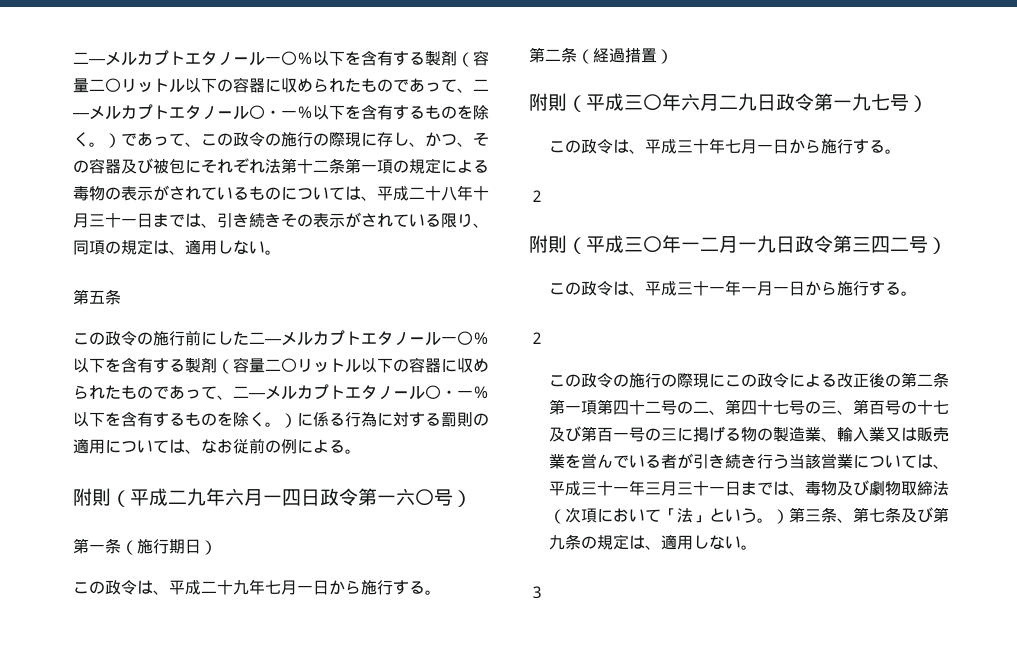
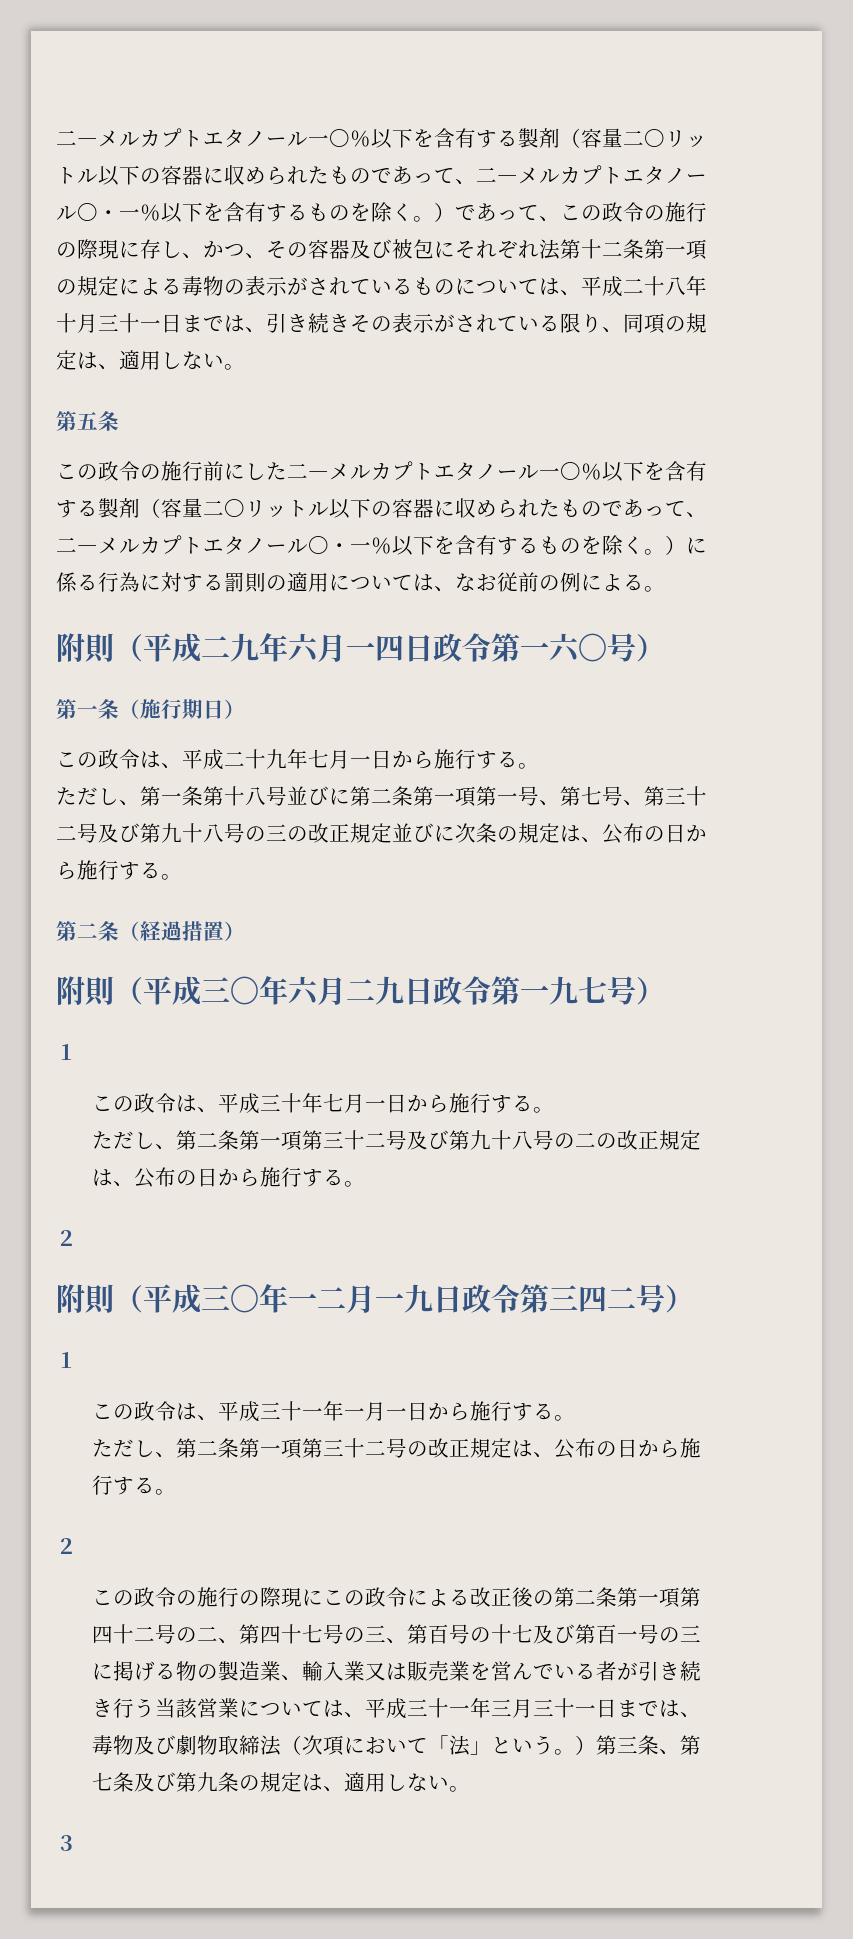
+ ただし、第一条第十八号並びに第二条第一項第一号、第七号、第三十二号及び第九十八号の三の改正規定並びに次条の規定は、公布の日から施行する。
  附則（平成三〇年六月二九日政令第一九七号）
+ １
+ ただし、第二条第一項第三十二号及び第九十八号の二の改正規定は、公布の日から施行する。
  附則（平成三〇年一二月一九日政令第三四二号）
+ １
+ ただし、第二条第一項第三十二号の改正規定は、公布の日から施行する。

